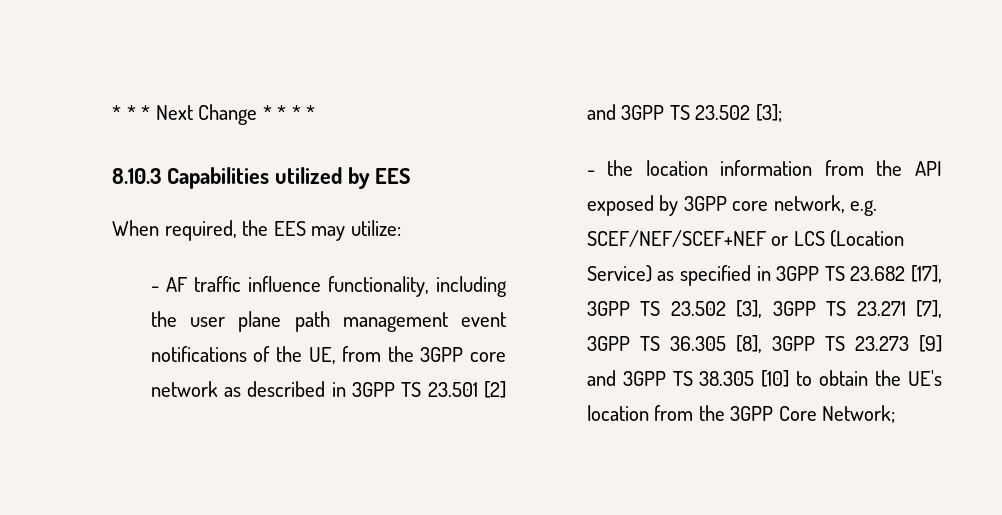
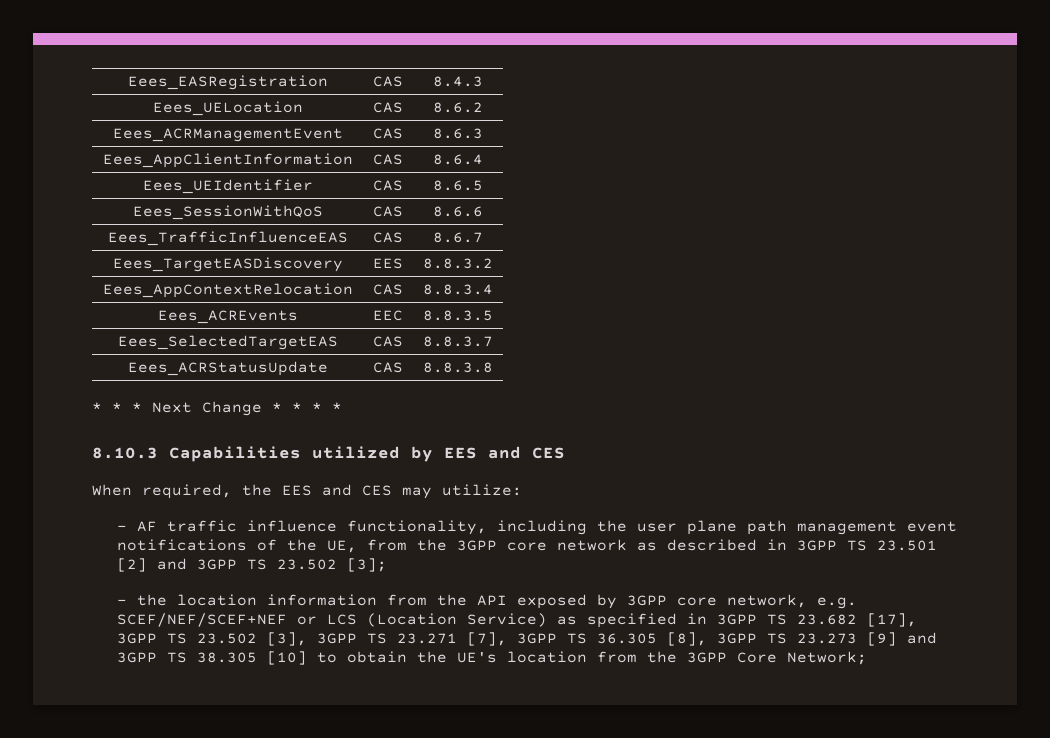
+ Eees_EASRegistration | CAS | 8.4.3
+ Eees_UELocation | CAS | 8.6.2
+ Eees_ACRManagementEvent | CAS | 8.6.3
+ Eees_AppClientInformation | CAS | 8.6.4
+ Eees_UEIdentifier | CAS | 8.6.5
+ Eees_SessionWithQoS | CAS | 8.6.6
+ Eees_TrafficInfluenceEAS | CAS | 8.6.7
+ Eees_TargetEASDiscovery | EES | 8.8.3.2
+ Eees_AppContextRelocation | CAS | 8.8.3.4
+ Eees_ACREvents | EEC | 8.8.3.5
+ Eees_SelectedTargetEAS | CAS | 8.8.3.7
+ Eees_ACRStatusUpdate | CAS | 8.8.3.8
- 8.10.3 Capabilities utilized by EES
+ 8.10.3 Capabilities utilized by EES and CES
- When required, the EES may utilize:
+ When required, the EES and CES may utilize:

